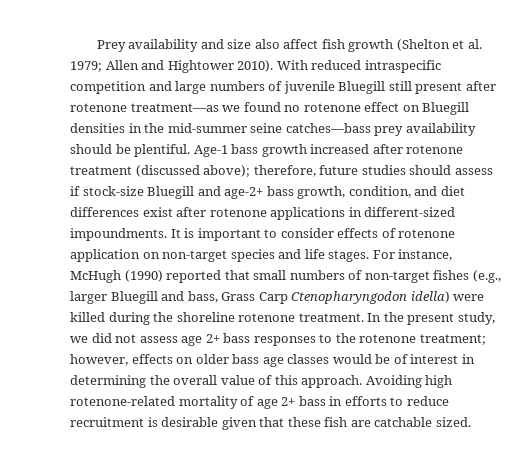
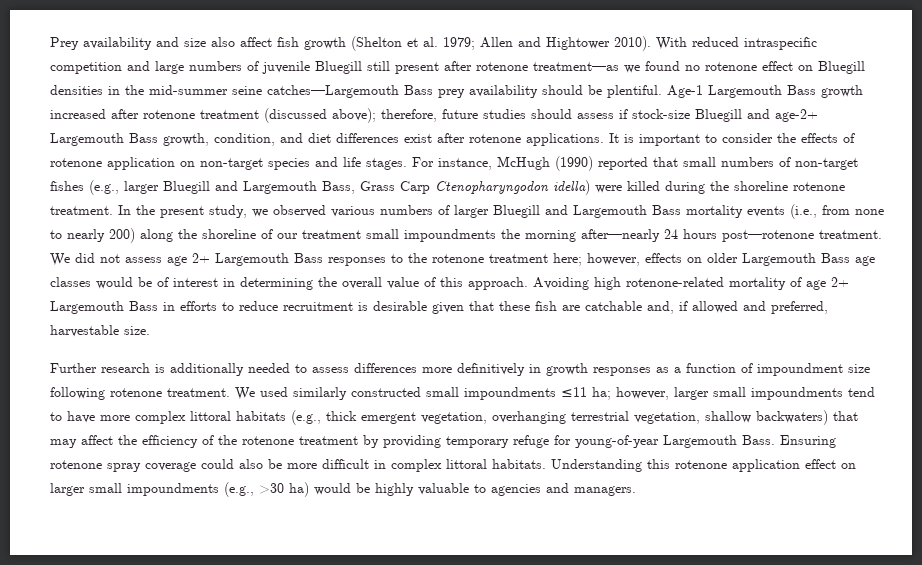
- With reduced intraspecific competition and large numbers of juvenile Bluegill still present after rotenone treatment—as we found no rotenone effect on Bluegill densities in the mid-summer seine catches—bass prey availability should be plentiful.
+ With reduced intraspecific competition and large numbers of juvenile Bluegill still present after rotenone treatment—as we found no rotenone effect on Bluegill densities in the mid-summer seine catches—Largemouth Bass prey availability should be plentiful.
- Age-1 bass growth increased after rotenone treatment (discussed above); therefore, future studies should assess if stock-size Bluegill and age-2+ bass growth, condition, and diet differences exist after rotenone applications in different-sized impoundments.
+ Age-1 Largemouth Bass growth increased after rotenone treatment (discussed above); therefore, future studies should assess if stock-size Bluegill and age-2+ Largemouth Bass growth, condition, and diet differences exist after rotenone applications.
- It is important to consider effects of rotenone application on non-target species and life stages.
+ It is important to consider the effects of rotenone application on non-target species and life stages.
- For instance, McHugh (1990) reported that small numbers of non-target fishes (e.g., larger Bluegill and bass, Grass Carp Ctenopharyngodon idella) were killed during the shoreline rotenone treatment.
+ For instance, McHugh (1990) reported that small numbers of non-target fishes (e.g., larger Bluegill and Largemouth Bass, Grass Carp Ctenopharyngodon idella) were killed during the shoreline rotenone treatment.
- In the present study, we did not assess age 2+ bass responses to the rotenone treatment; however, effects on older bass age classes would be of interest in determining the overall value of this approach.
+ In the present study, we observed various numbers of larger Bluegill and Largemouth Bass mortality events (i.e., from none to nearly 200) along the shoreline of our treatment small impoundments the morning after—nearly 24 hours post—rotenone treatment. We did not assess age 2+ Largemouth Bass responses to the rotenone treatment here; however, effects on older Largemouth Bass age classes would be of interest in determining the overall value of this approach.
- Avoiding high rotenone-related mortality of age 2+ bass in efforts to reduce recruitment is desirable given that these fish are catchable sized.
+ Avoiding high rotenone-related mortality of age 2+ Largemouth Bass in efforts to reduce recruitment is desirable given that these fish are catchable and, if allowed and preferred, harvestable size.
+ Further research is additionally needed to assess differences more definitively in growth responses as a function of impoundment size following rotenone treatment. We used similarly constructed small impoundments ≤11 ha; however, larger small impoundments tend to have more complex littoral habitats (e.g., thick emergent vegetation, overhanging terrestrial vegetation, shallow backwaters) that may affect the efficiency of the rotenone treatment by providing temporary refuge for young-of-year Largemouth Bass. Ensuring rotenone spray coverage could also be more difficult in complex littoral habitats. Understanding this rotenone application effect on larger small impoundments (e.g., >30 ha) would be highly valuable to agencies and managers.

